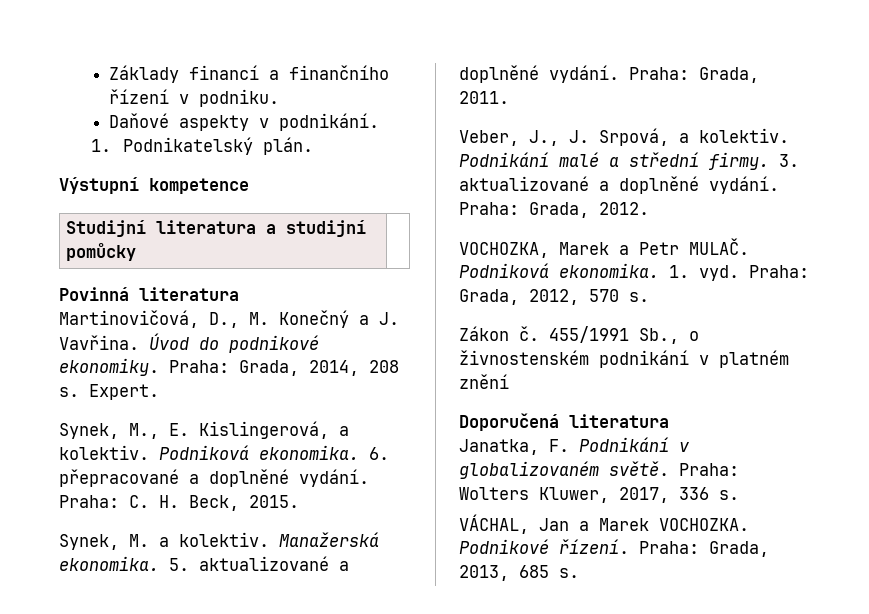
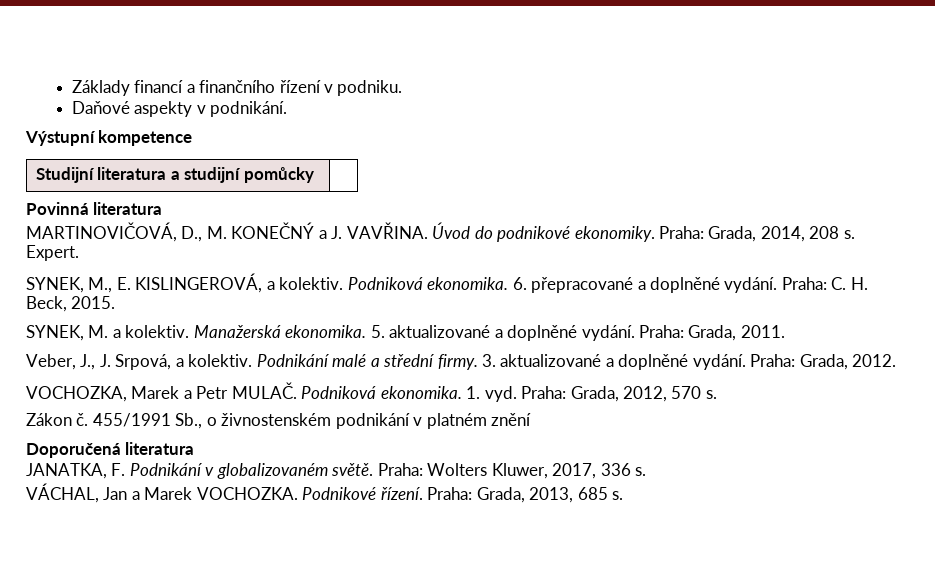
- 1. Podnikatelský plán.
- Martinovičová, D., M. Konečný a J. Vavřina.
+ MARTINOVIČOVÁ, D., M. KONEČNÝ a J. VAVŘINA.
- Synek, M., E. Kislingerová, a kolektiv.
+ SYNEK, M., E. KISLINGEROVÁ, a kolektiv.
- Synek, M. a kolektiv.
+ SYNEK, M. a kolektiv.
- Janatka, F. Podnikání v globalizovaném světě.
+ JANATKA, F. Podnikání v globalizovaném světě.

